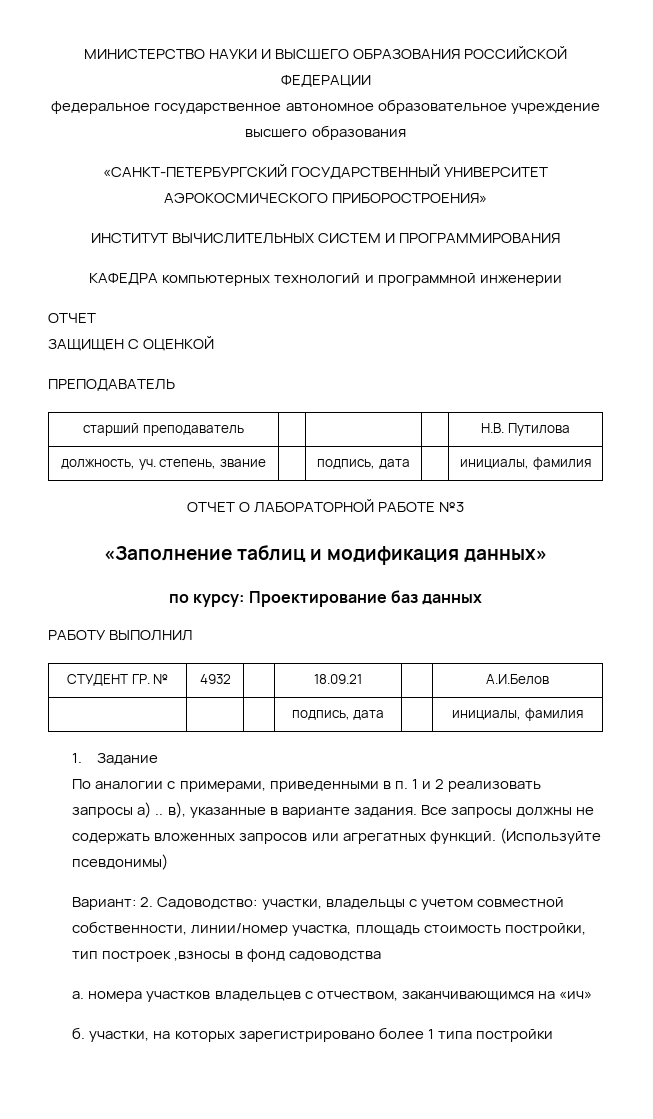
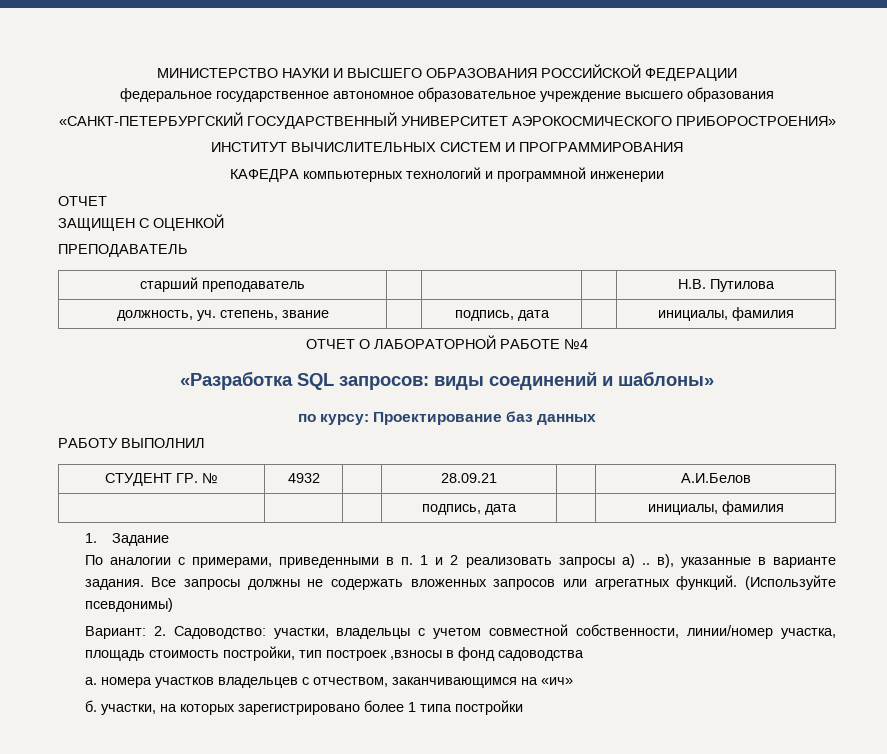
- ОТЧЕТ О ЛАБОРАТОРНОЙ РАБОТЕ №3
- «Заполнение таблиц и модификация данных»
+ ОТЧЕТ О ЛАБОРАТОРНОЙ РАБОТЕ №4
+ «Разработка SQL запросов: виды соединений и шаблоны»
- СТУДЕНТ ГР. № | 4932 | | 18.09.21 | | А.И.Белов
+ СТУДЕНТ ГР. № | 4932 | | 28.09.21 | | А.И.Белов

